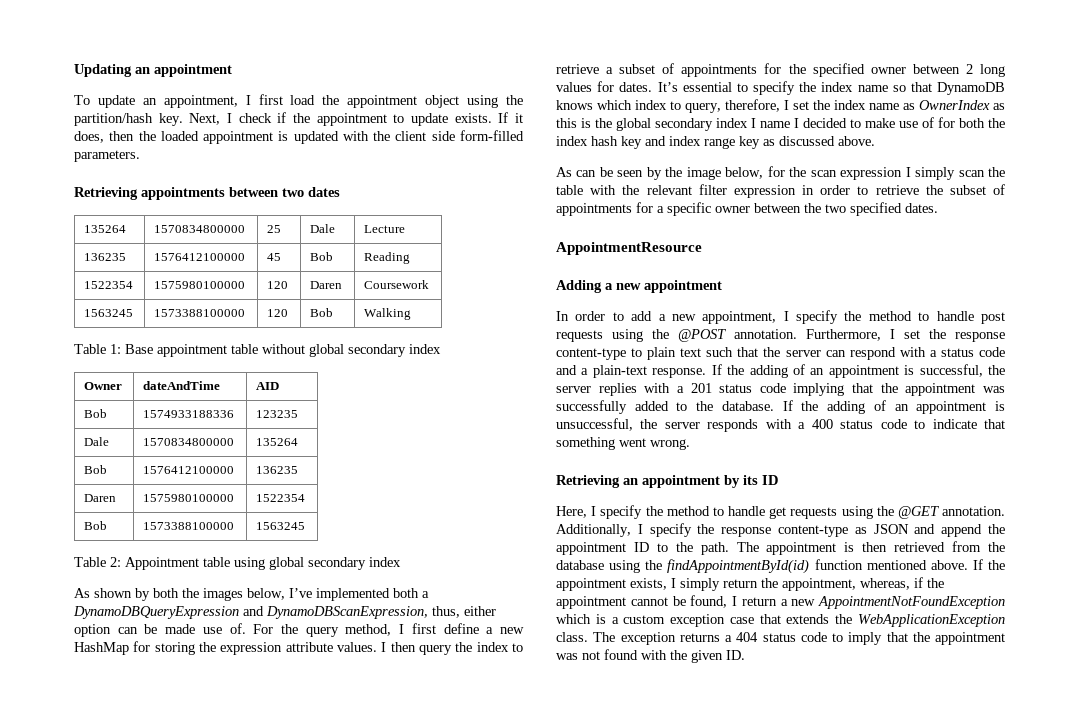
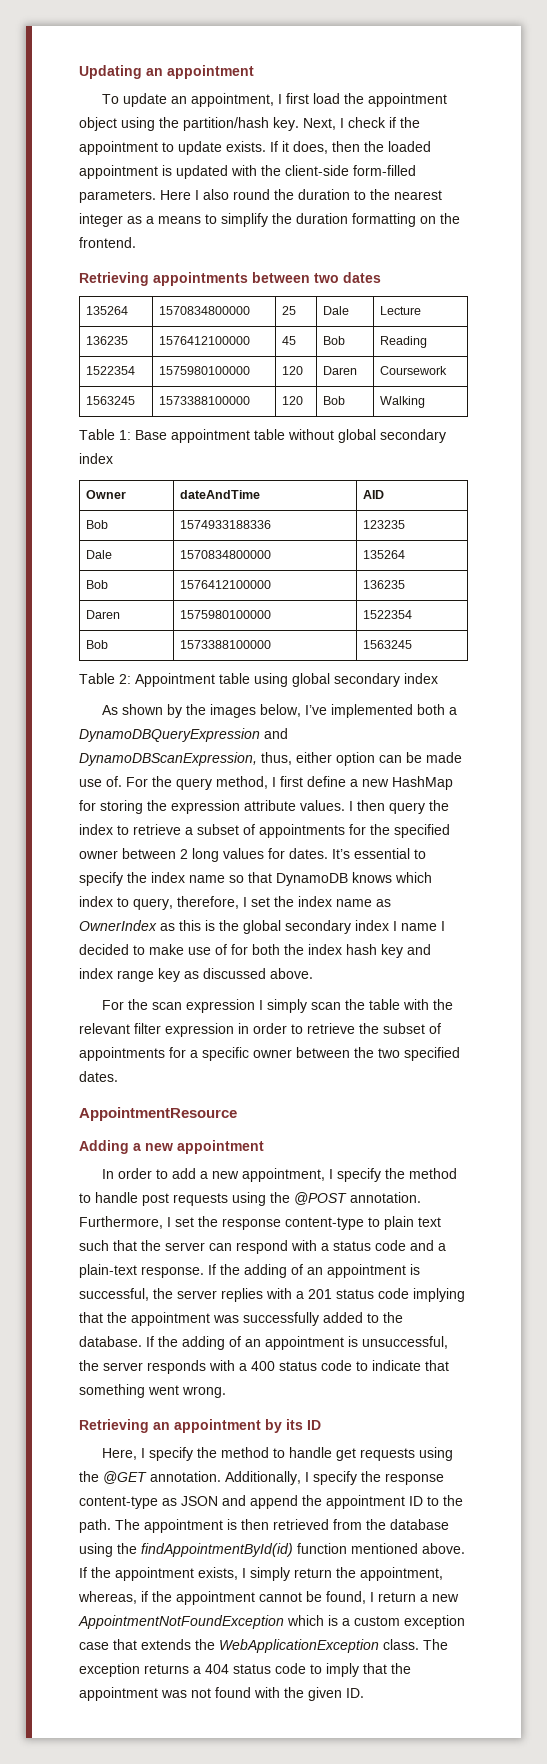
- If it does, then the loaded appointment is updated with the client side form-filled parameters.
+ If it does, then the loaded appointment is updated with the client-side form-filled parameters. Here I also round the duration to the nearest integer as a means to simplify the duration formatting on the frontend.
- As shown by both the images below, I’ve implemented both a DynamoDBQueryExpression and DynamoDBScanExpression, thus, either option can be made use of.
+ As shown by the images below, I’ve implemented both a DynamoDBQueryExpression and DynamoDBScanExpression, thus, either option can be made use of.
- As can be seen by the image below, for the scan expression I simply scan the table with the relevant filter expression in order to retrieve the subset of appointments for a specific owner between the two specified dates.
+ For the scan expression I simply scan the table with the relevant filter expression in order to retrieve the subset of appointments for a specific owner between the two specified dates.

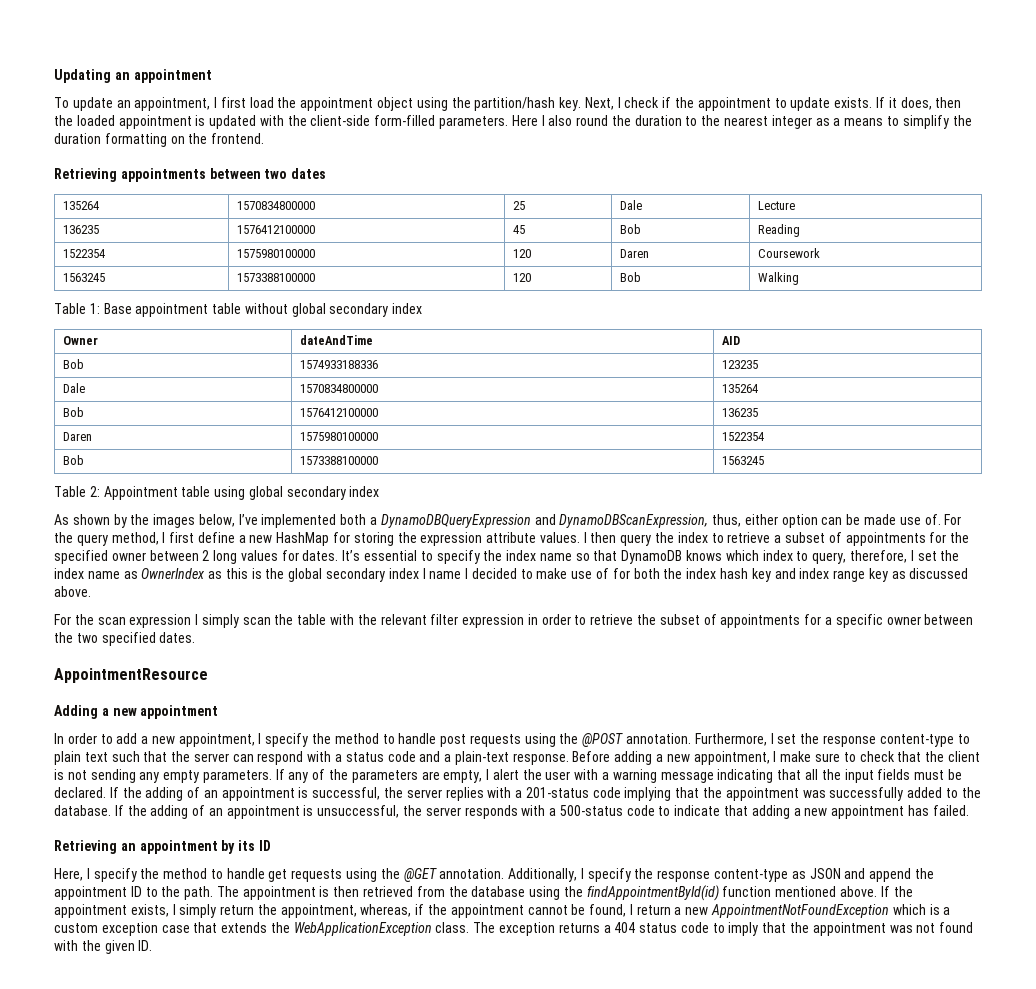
+ Before adding a new appointment, I make sure to check that the client is not sending any empty parameters. If any of the parameters are empty, I alert the user with a warning message indicating that all the input fields must be declared.
- If the adding of an appointment is successful, the server replies with a 201 status code implying that the appointment was successfully added to the database.
+ If the adding of an appointment is successful, the server replies with a 201-status code implying that the appointment was successfully added to the database.
- If the adding of an appointment is unsuccessful, the server responds with a 400 status code to indicate that something went wrong.
+ If the adding of an appointment is unsuccessful, the server responds with a 500-status code to indicate that adding a new appointment has failed.

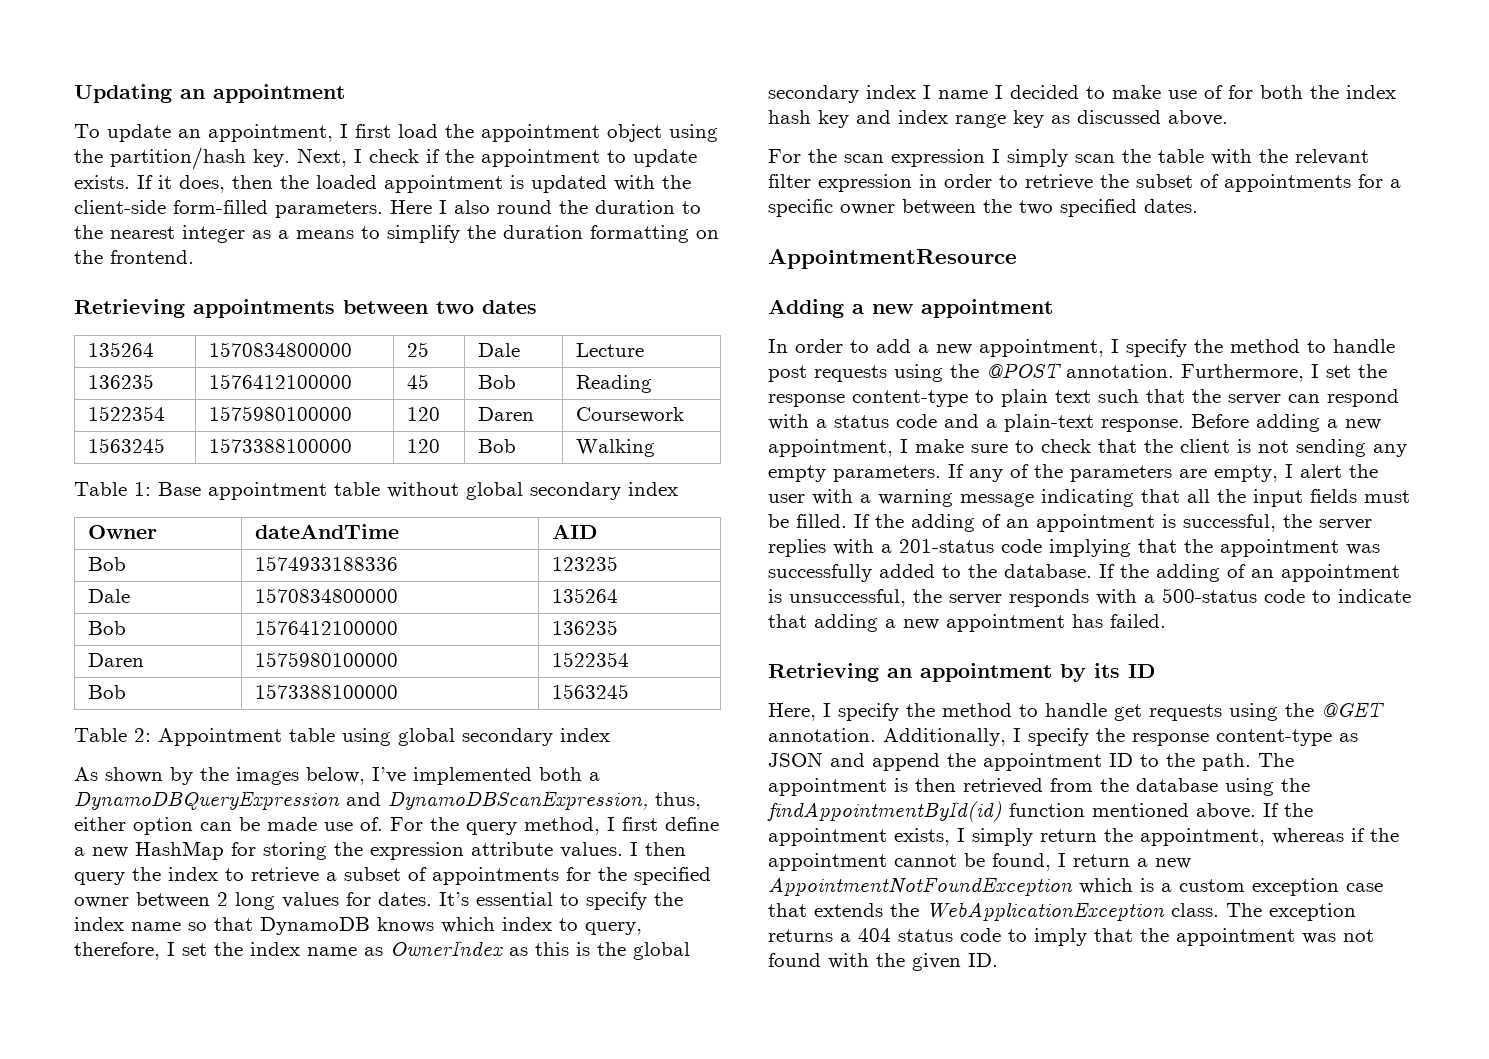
- If any of the parameters are empty, I alert the user with a warning message indicating that all the input fields must be declared.
+ If any of the parameters are empty, I alert the user with a warning message indicating that all the input fields must be filled.
- If the appointment exists, I simply return the appointment, whereas, if the appointment cannot be found, I return a new AppointmentNotFoundException which is a custom exception case that extends the WebApplicationException class.
+ If the appointment exists, I simply return the appointment, whereas if the appointment cannot be found, I return a new AppointmentNotFoundException which is a custom exception case that extends the WebApplicationException class.

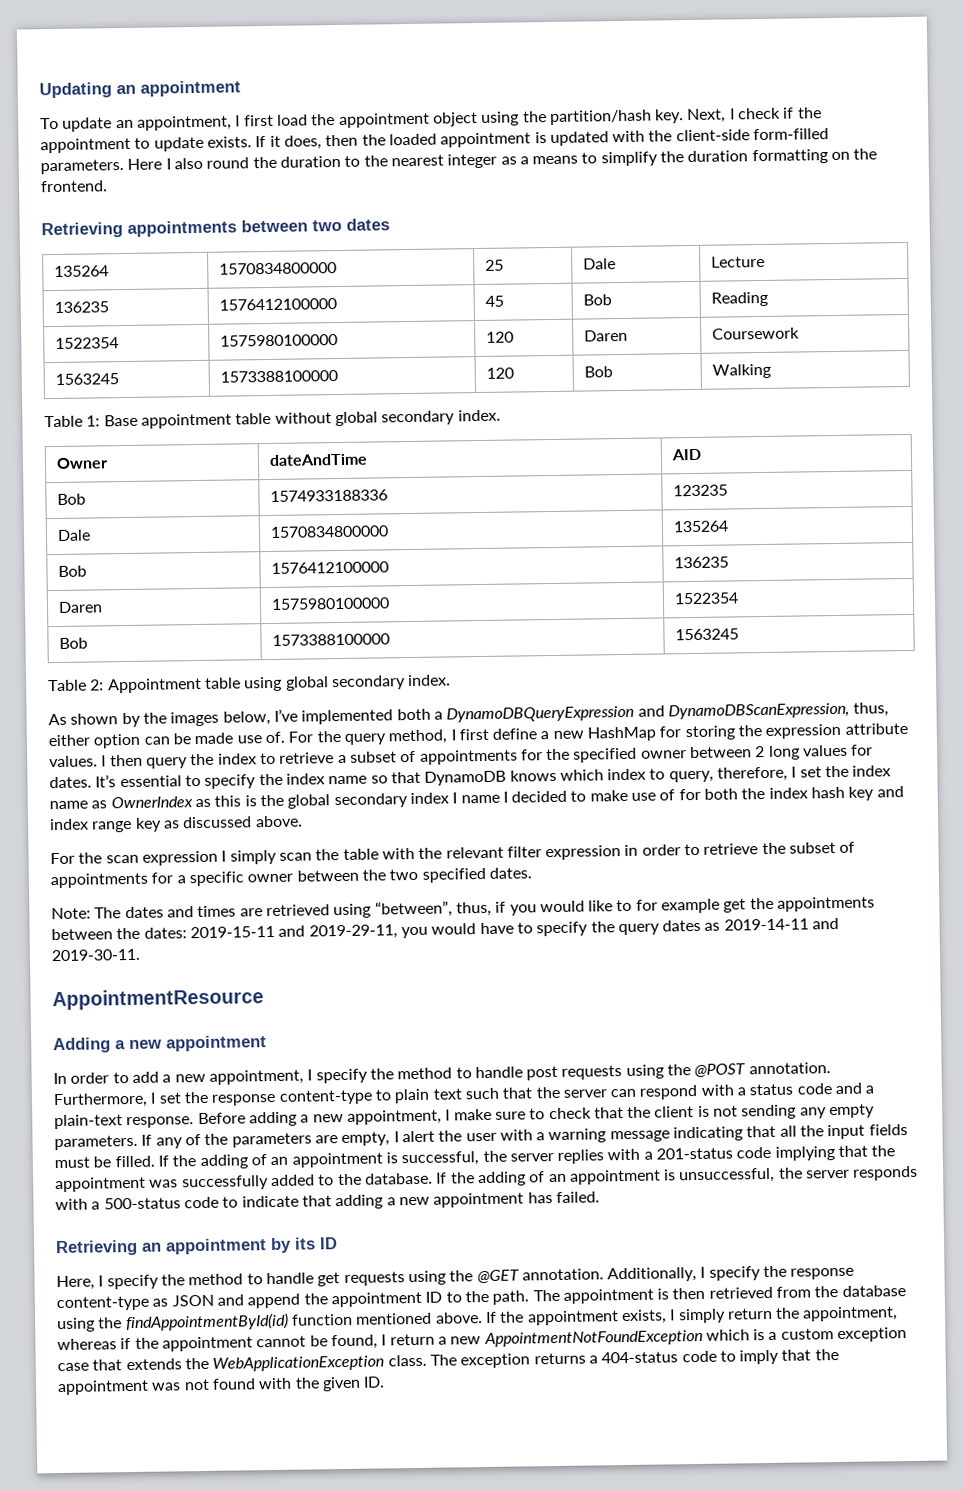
- Table 1: Base appointment table without global secondary index
+ Table 1: Base appointment table without global secondary index.
- Table 2: Appointment table using global secondary index
+ Table 2: Appointment table using global secondary index.
+ Note: The dates and times are retrieved using “between”, thus, if you would like to for example get the appointments between the dates: 2019-15-11 and 2019-29-11, you would have to specify the query dates as 2019-14-11 and 2019-30-11.
- The exception returns a 404 status code to imply that the appointment was not found with the given ID.
+ The exception returns a 404-status code to imply that the appointment was not found with the given ID.

